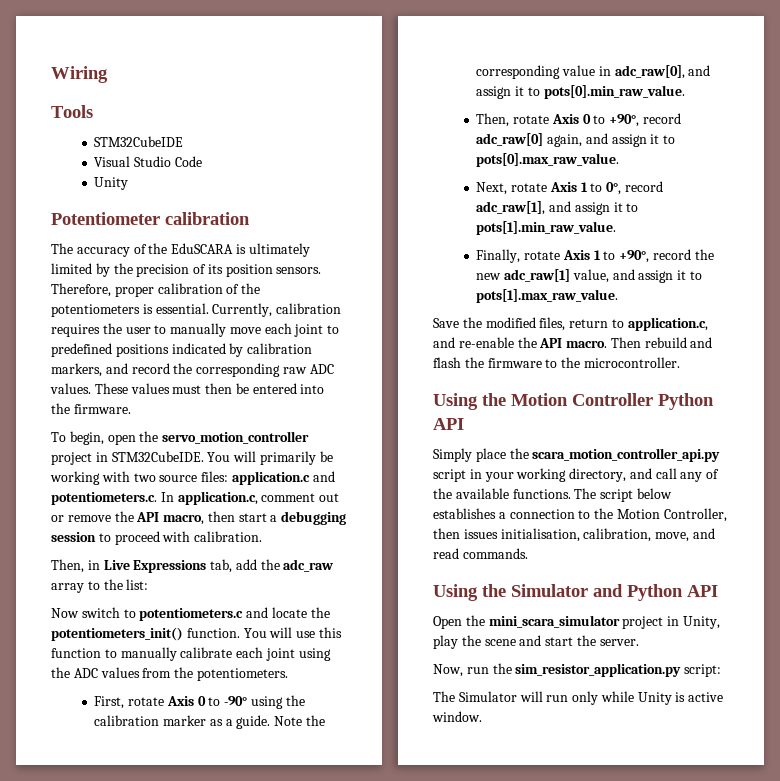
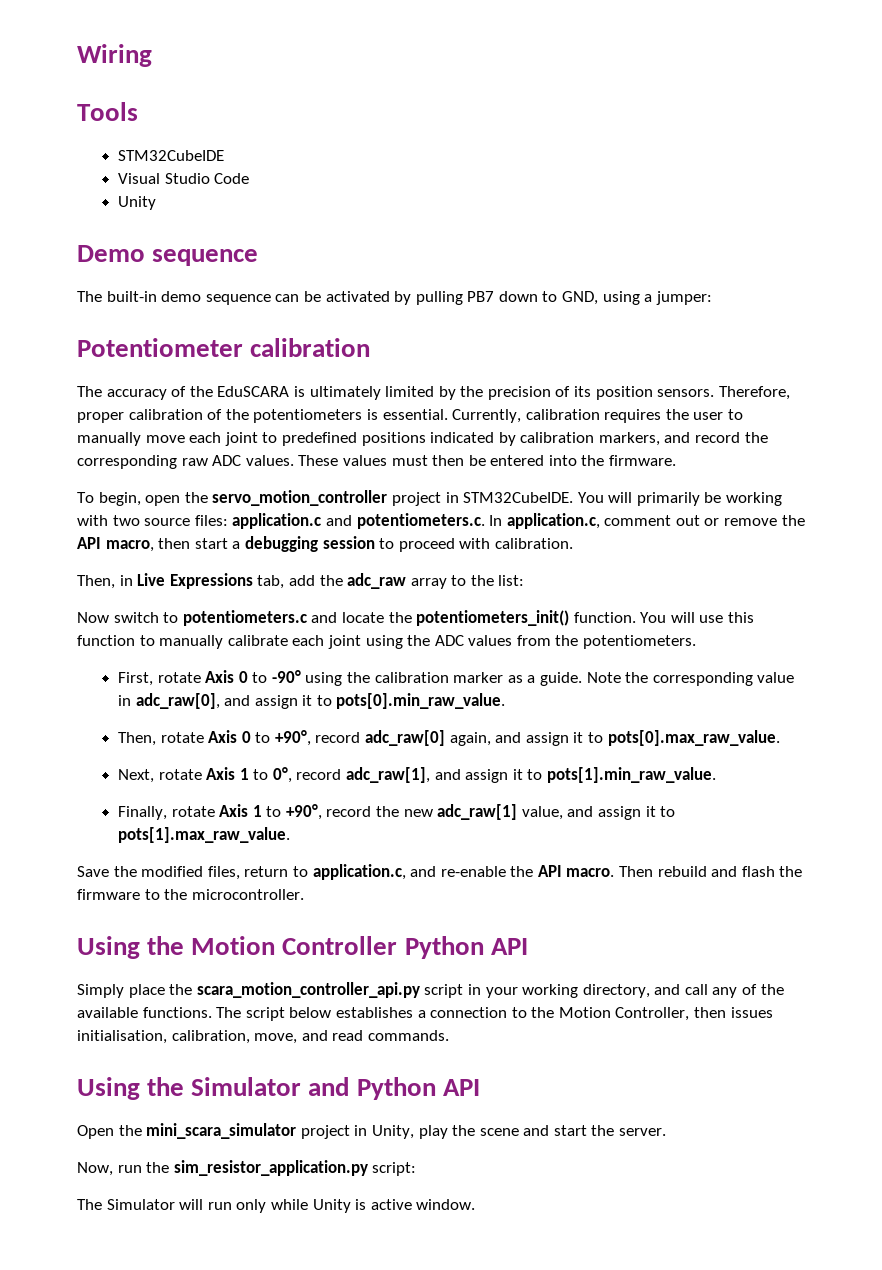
+ Demo sequence
+ The built-in demo sequence can be activated by pulling PB7 down to GND, using a jumper:

